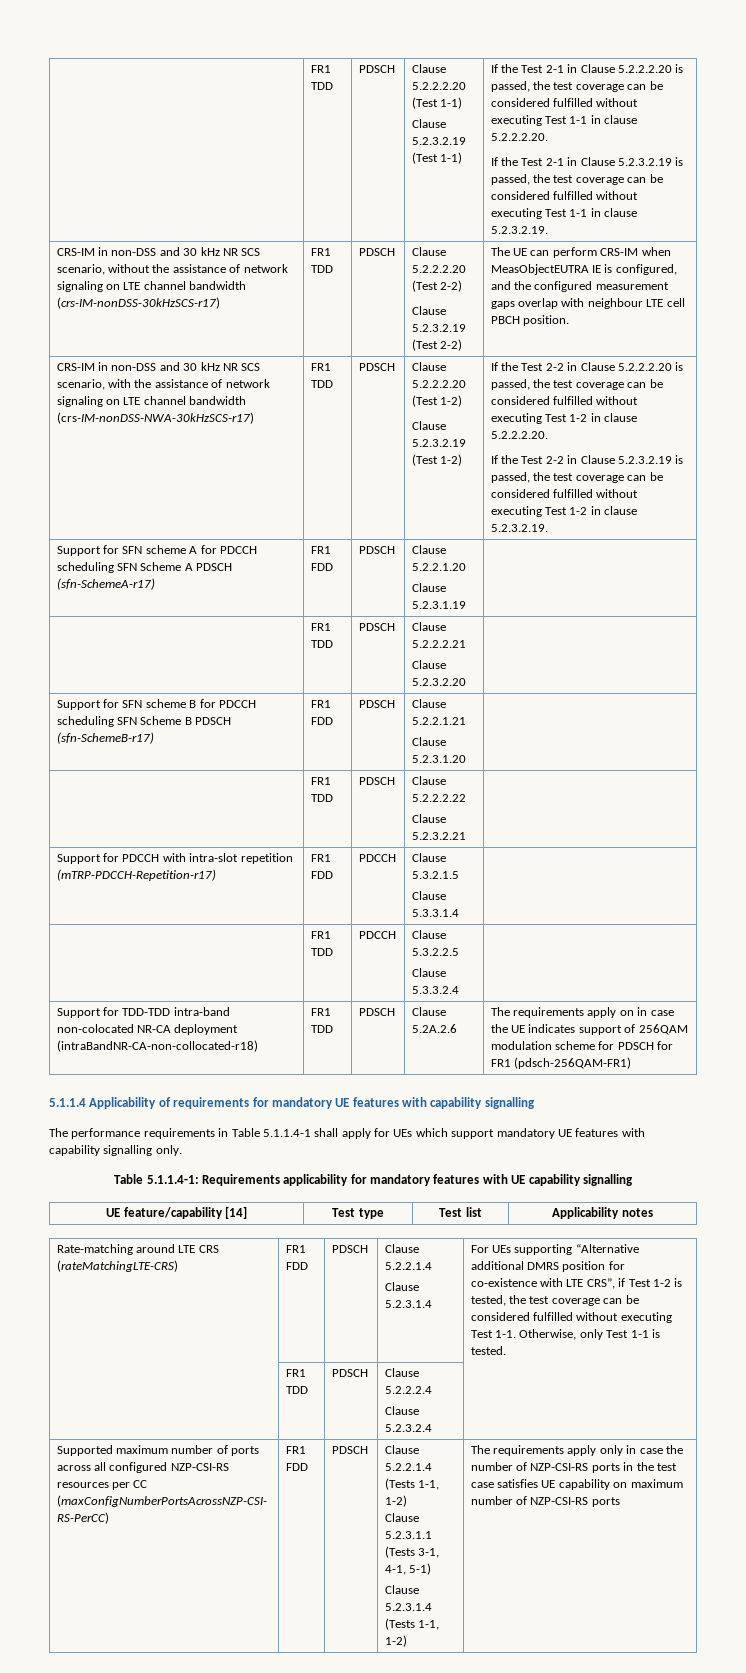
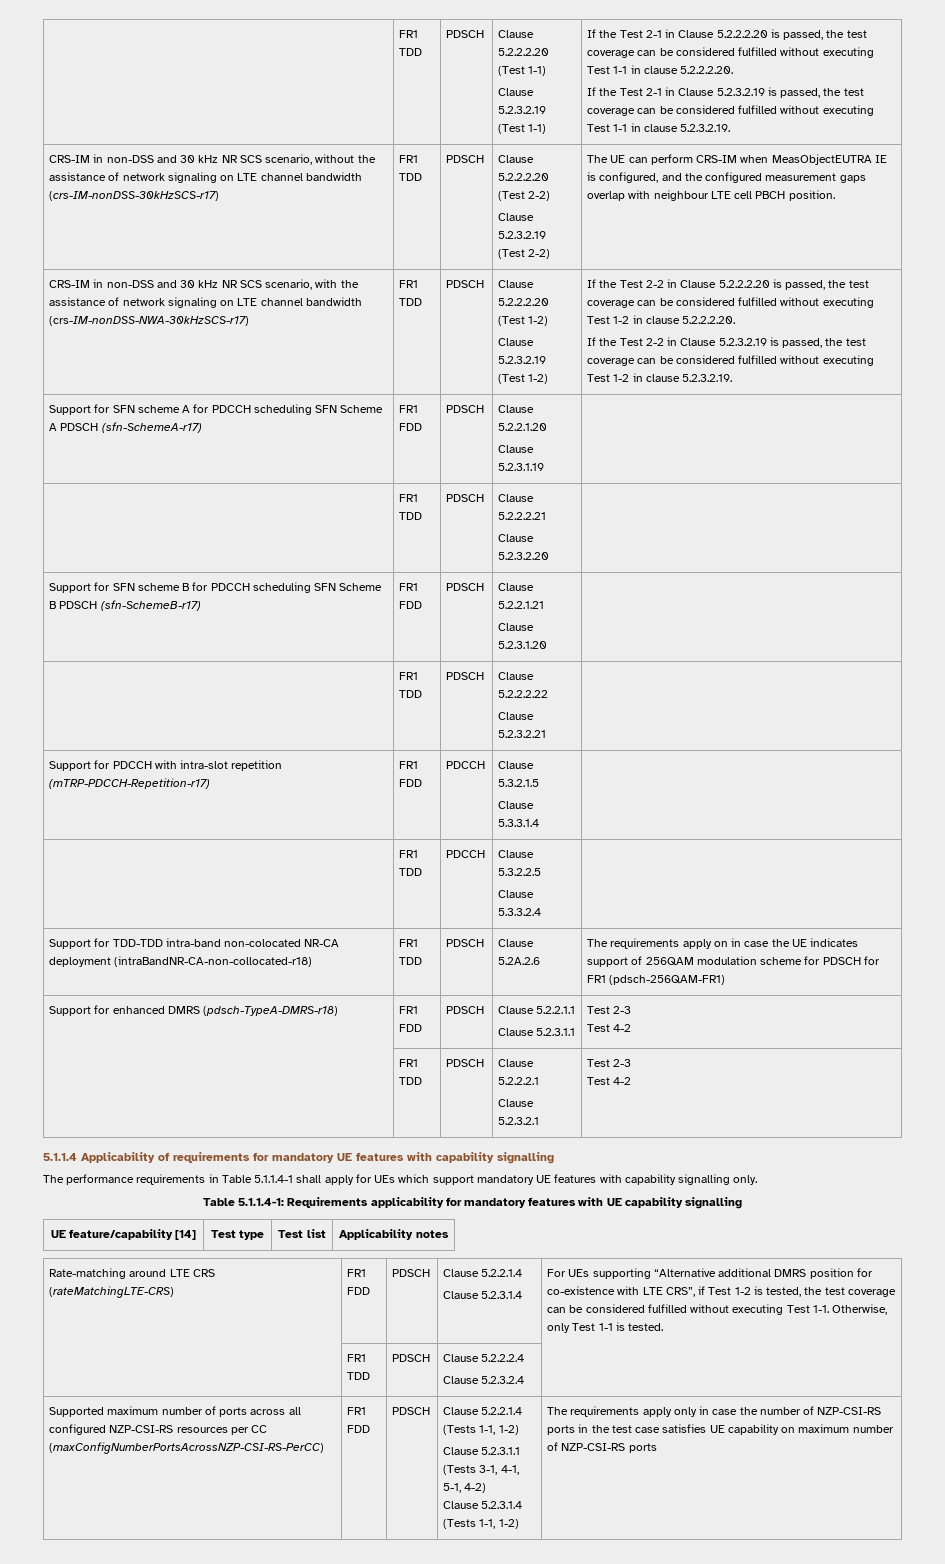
+ Support for enhanced DMRS (pdsch-TypeA-DMRS-r18) | FR1 FDD | PDSCH | Clause 5.2.2.1.1
+ Clause 5.2.3.1.1 | Test 2-3
+ Test 4-2
+ | FR1 TDD | PDSCH | Clause 5.2.2.2.1
+ Clause 5.2.3.2.1 | Test 2-3
+ Test 4-2
- Clause 5.2.3.1.1 (Tests 3-1, 4-1, 5-1)
+ Clause 5.2.3.1.1 (Tests 3-1, 4-1, 5-1, 4-2)

